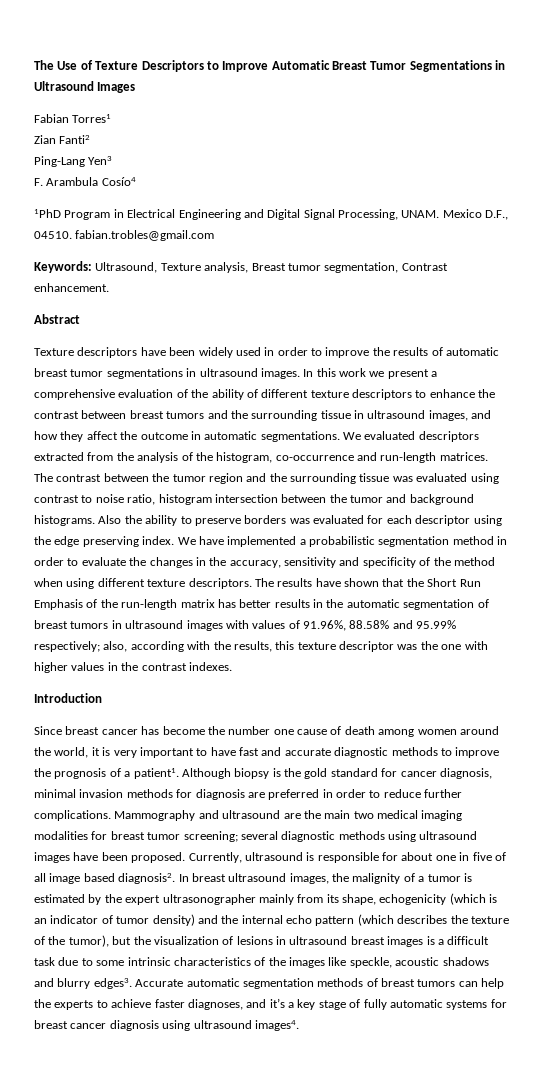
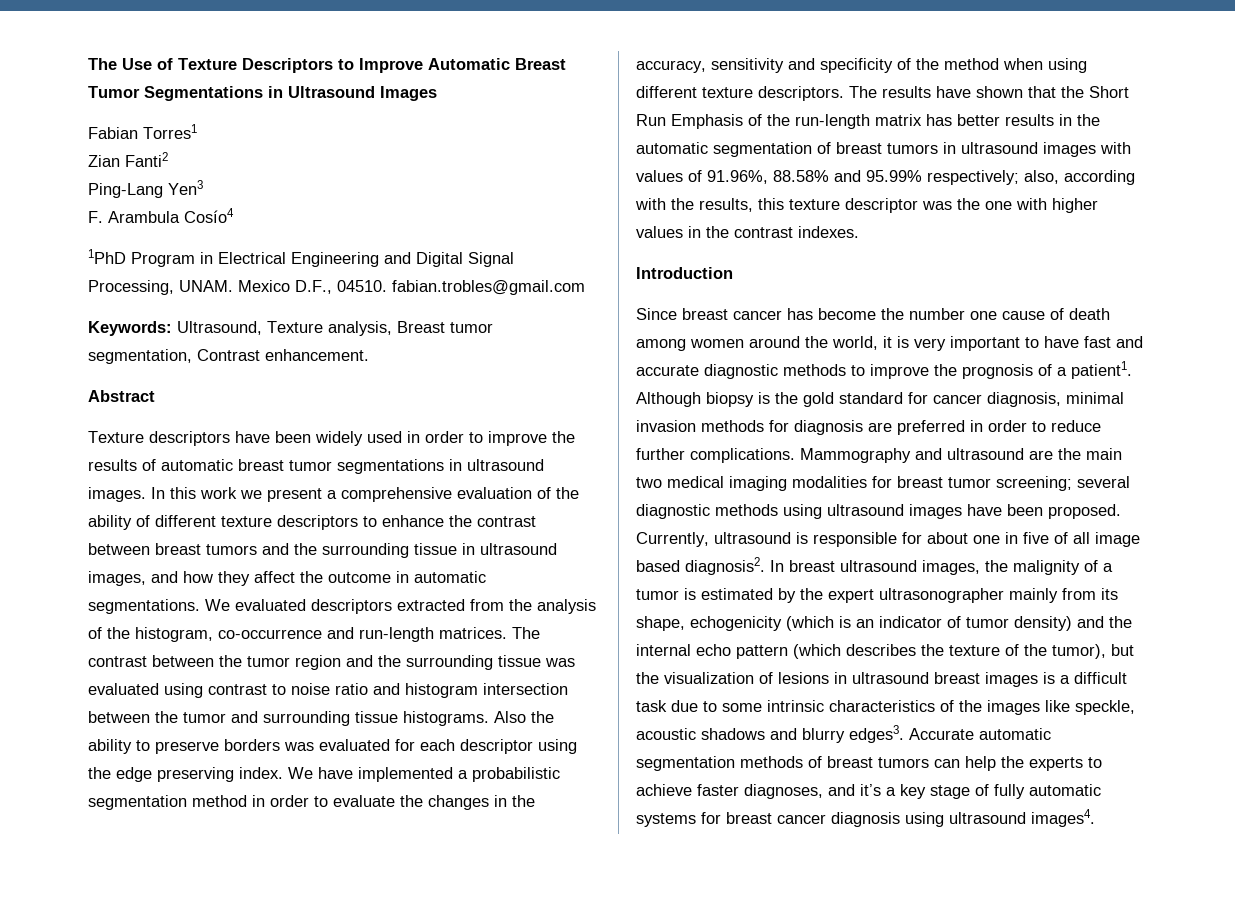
- The contrast between the tumor region and the surrounding tissue was evaluated using contrast to noise ratio, histogram intersection between the tumor and background histograms.
+ The contrast between the tumor region and the surrounding tissue was evaluated using contrast to noise ratio and histogram intersection between the tumor and surrounding tissue histograms.

